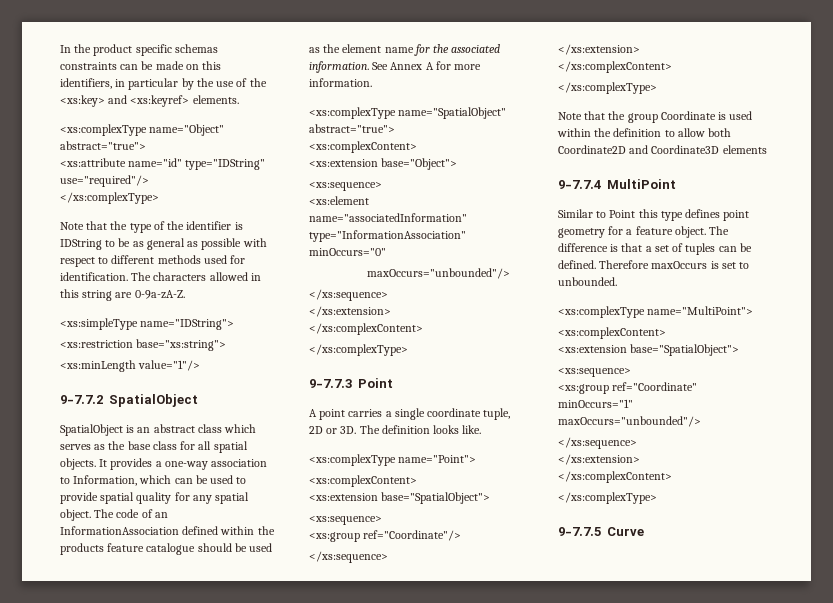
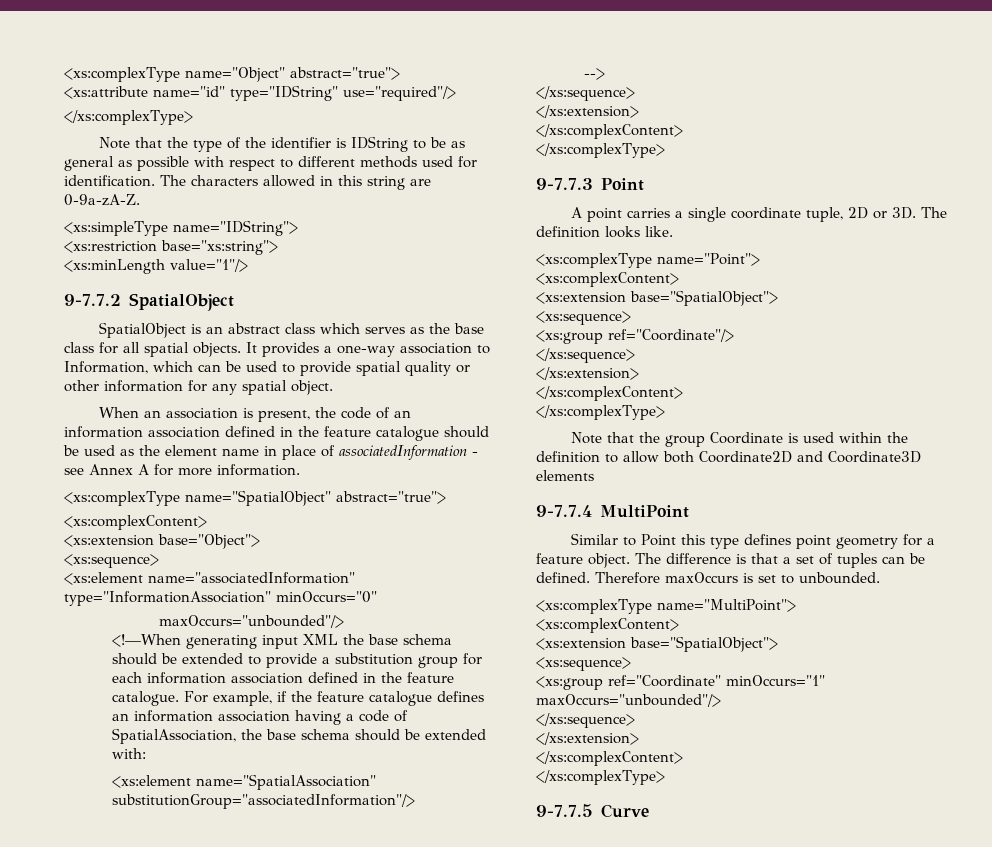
- In the product specific schemas constraints can be made on this identifiers, in particular by the use of the <xs:key> and <xs:keyref> elements.
- It provides a one-way association to Information, which can be used to provide spatial quality for any spatial object. The code of an InformationAssociation defined within the products feature catalogue should be used as the element name for the associated information. See Annex A for more information.
+ It provides a one-way association to Information, which can be used to provide spatial quality or other information for any spatial object.
+ When an association is present, the code of an information association defined in the feature catalogue should be used as the element name in place of associatedInformation - see Annex A for more information.
+ <!—When generating input XML the base schema should be extended to provide a substitution group for each information association defined in the feature catalogue. For example, if the feature catalogue defines an information association having a code of SpatialAssociation, the base schema should be extended with:
+ <xs:element name="SpatialAssociation" substitutionGroup="associatedInformation"/>
+ -->

